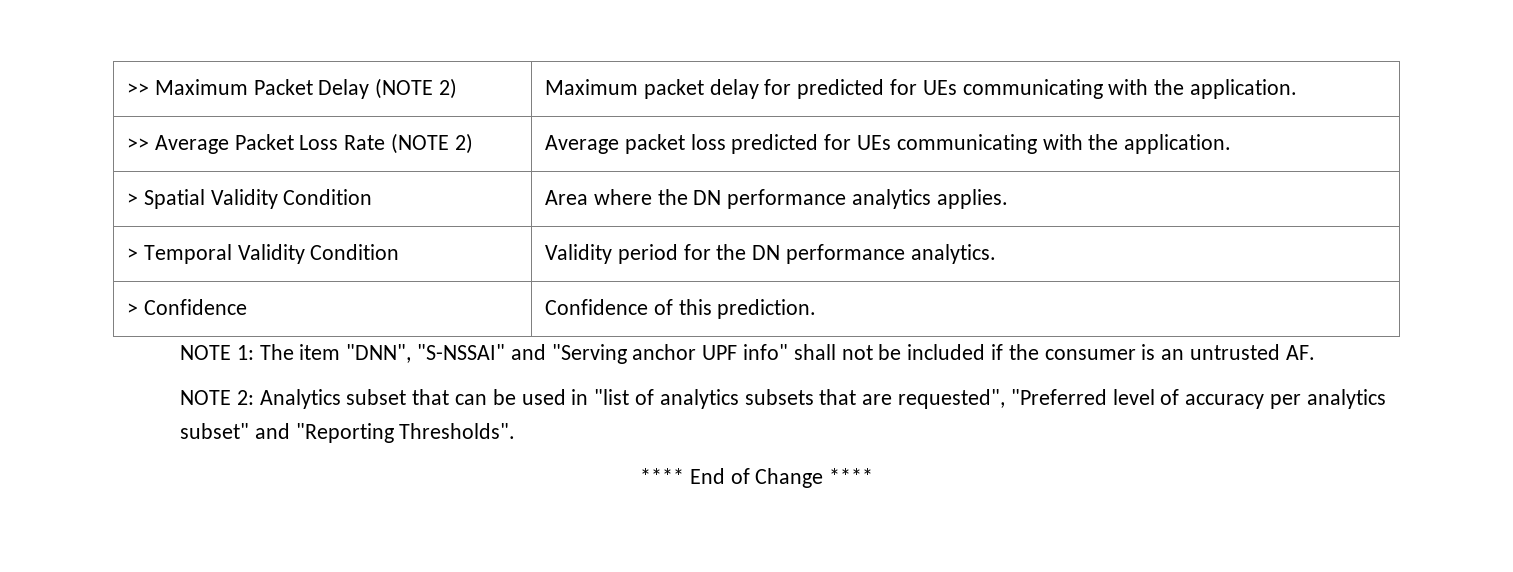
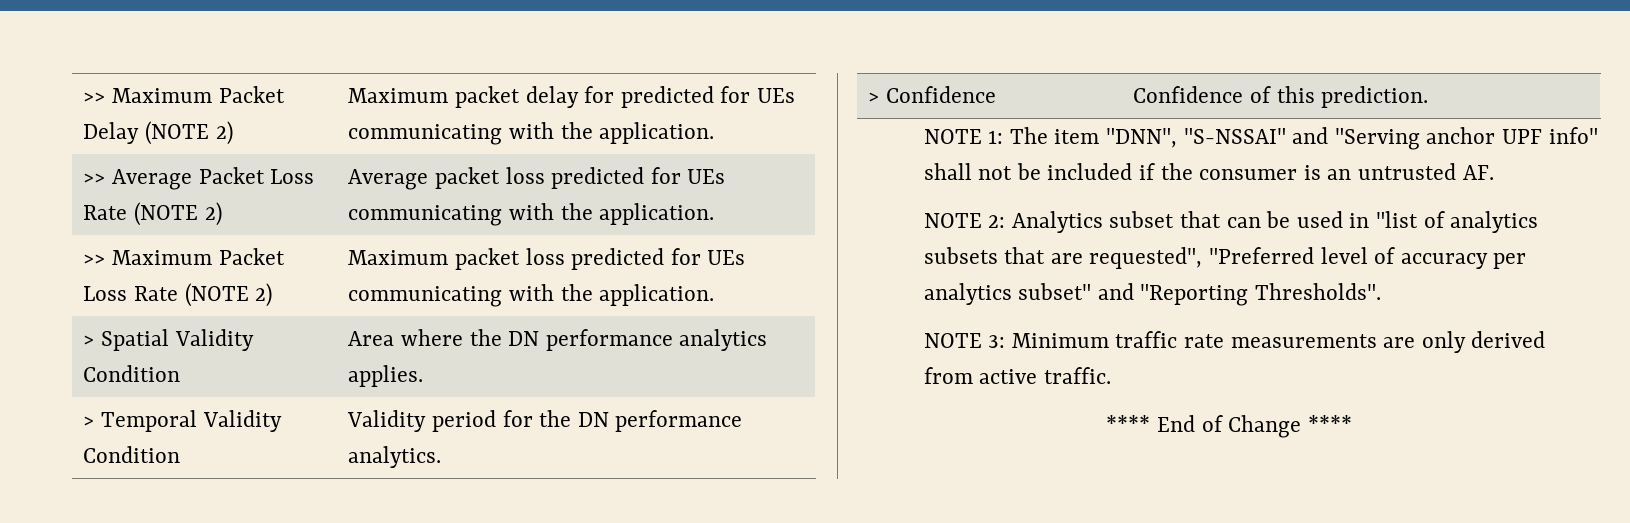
+ >> Maximum Packet Loss Rate (NOTE 2) | Maximum packet loss predicted for UEs communicating with the application.
+ NOTE 3: Minimum traffic rate measurements are only derived from active traffic.

